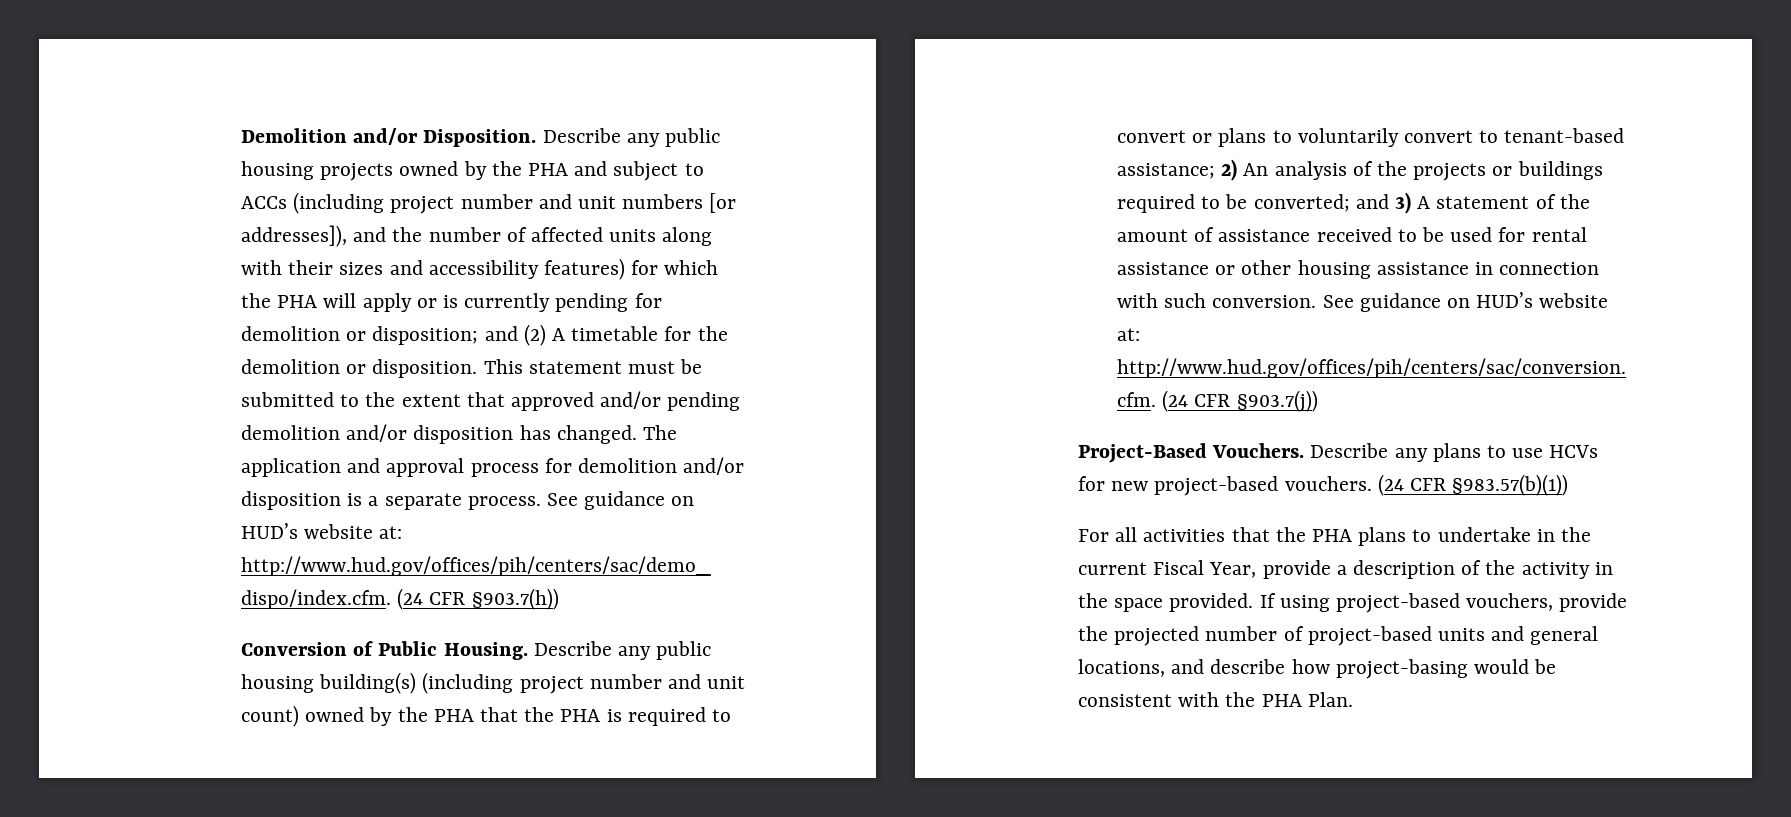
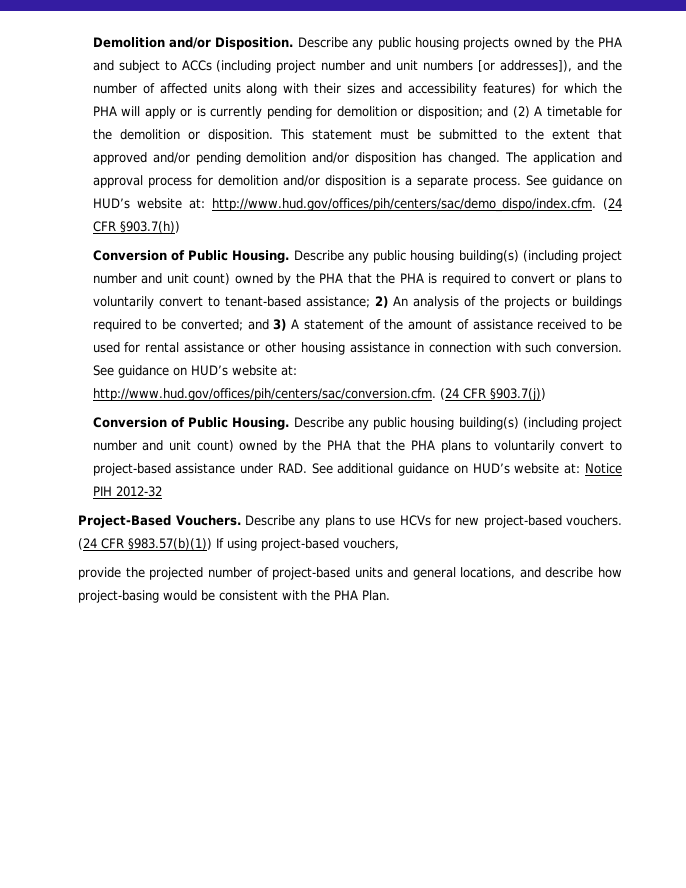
+ Conversion of Public Housing. Describe any public housing building(s) (including project number and unit count) owned by the PHA that the PHA plans to voluntarily convert to project-based assistance under RAD. See additional guidance on HUD’s website at: Notice PIH 2012-32
- (24 CFR §983.57(b)(1))
- For all activities that the PHA plans to undertake in the current Fiscal Year, provide a description of the activity in the space provided. If using project-based vouchers, provide the projected number of project-based units and general locations, and describe how project-basing would be consistent with the PHA Plan.
+ (24 CFR §983.57(b)(1)) If using project-based vouchers,
+ provide the projected number of project-based units and general locations, and describe how project-basing would be consistent with the PHA Plan.

